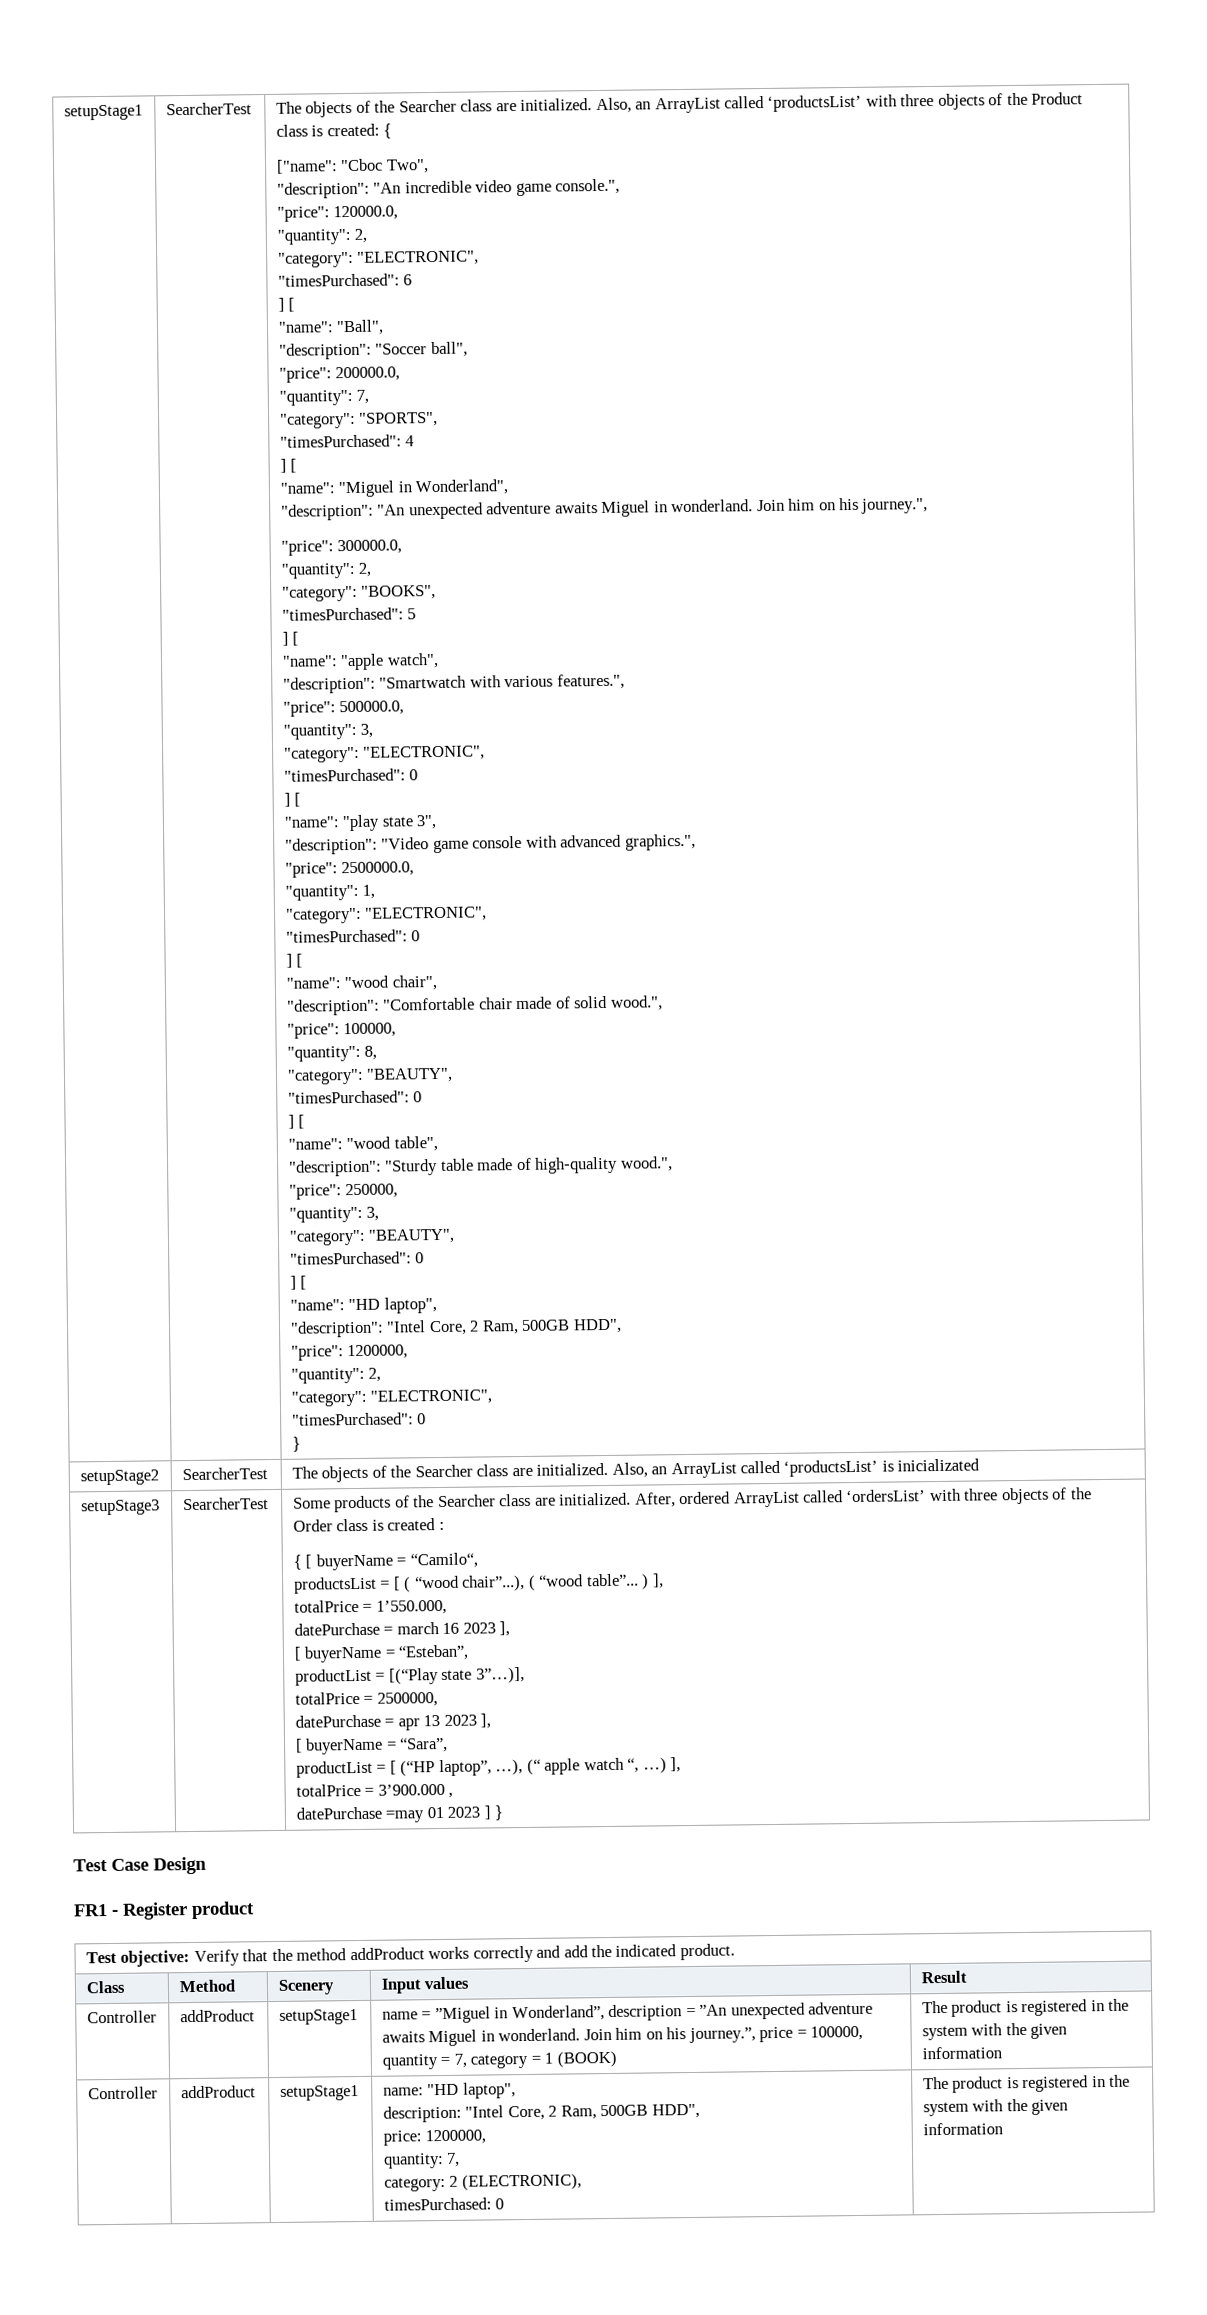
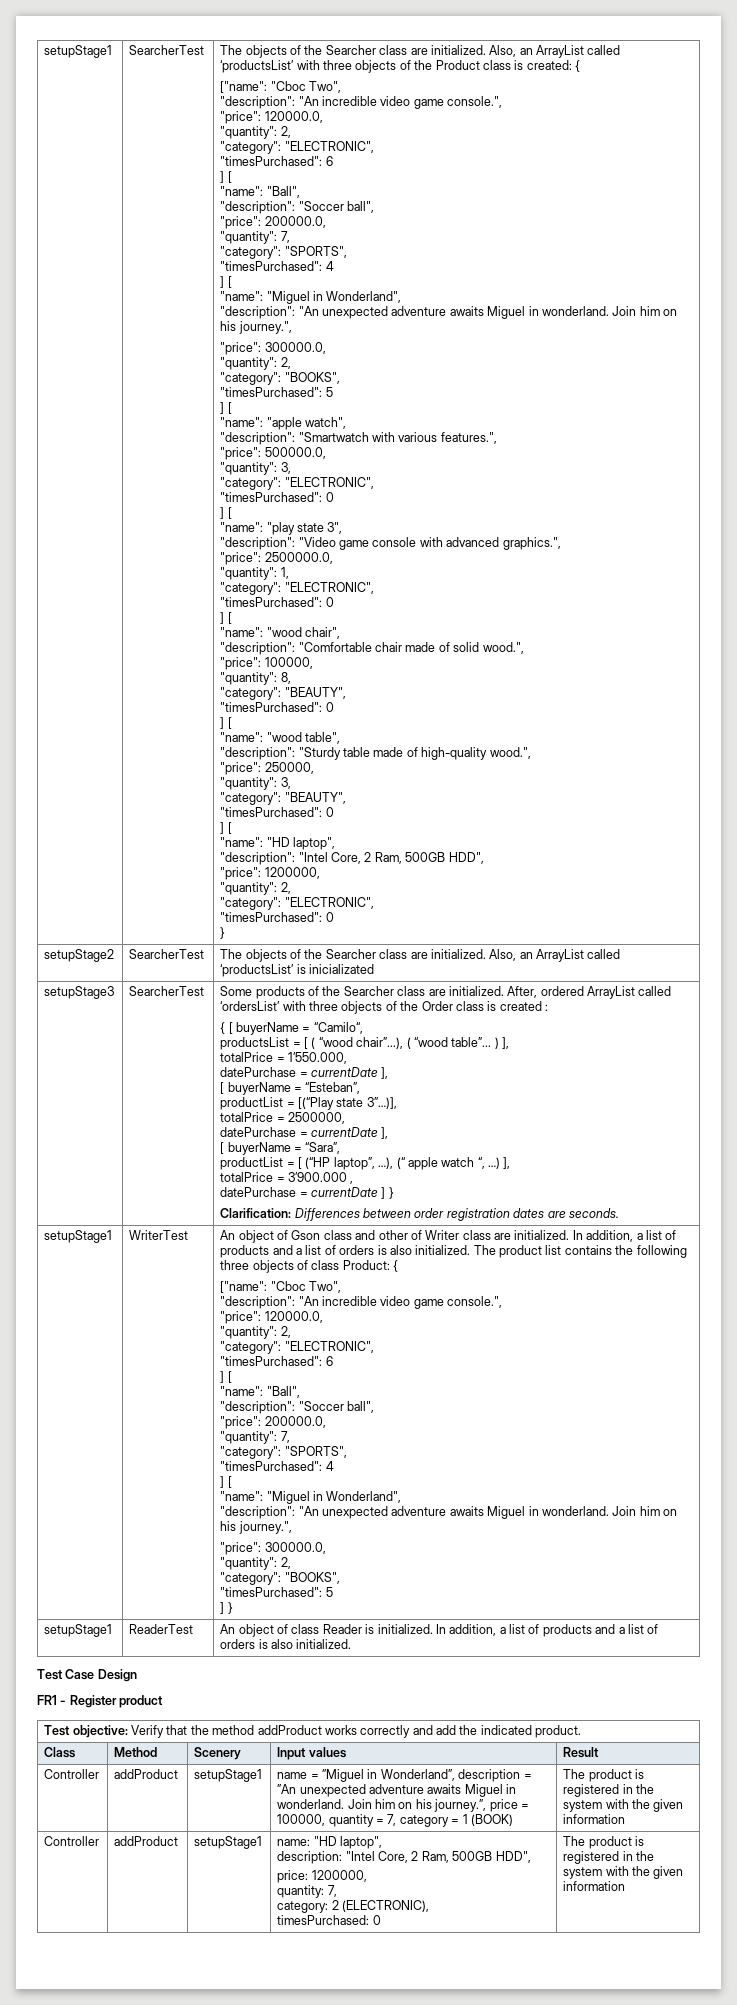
  totalPrice = 1’550.000,
- datePurchase = march 16 2023 ],
+ datePurchase = currentDate ],
  totalPrice = 2500000,
- datePurchase = apr 13 2023 ],
+ datePurchase = currentDate ],
- datePurchase =may 01 2023 ] }
+ datePurchase = currentDate ] }
+ Clarification: Differences between order registration dates are seconds.
+ setupStage1 | WriterTest | An object of Gson class and other of Writer class are initialized. In addition, a list of products and a list of orders is also initialized. The product list contains the following three objects of class Product: {
+ ["name": "Cboc Two",
+ "description": "An incredible video game console.",
+ "price": 120000.0,
+ "quantity": 2,
+ "category": "ELECTRONIC",
+ "timesPurchased": 6
+ ] [
+ "name": "Ball",
+ "description": "Soccer ball",
+ "price": 200000.0,
+ "quantity": 7,
+ "category": "SPORTS",
+ "timesPurchased": 4
+ ] [
+ "name": "Miguel in Wonderland",
+ "description": "An unexpected adventure awaits Miguel in wonderland. Join him on his journey.",
+ "price": 300000.0,
+ "quantity": 2,
+ "category": "BOOKS",
+ "timesPurchased": 5
+ ] }
+ setupStage1 | ReaderTest | An object of class Reader is initialized. In addition, a list of products and a list of orders is also initialized.

